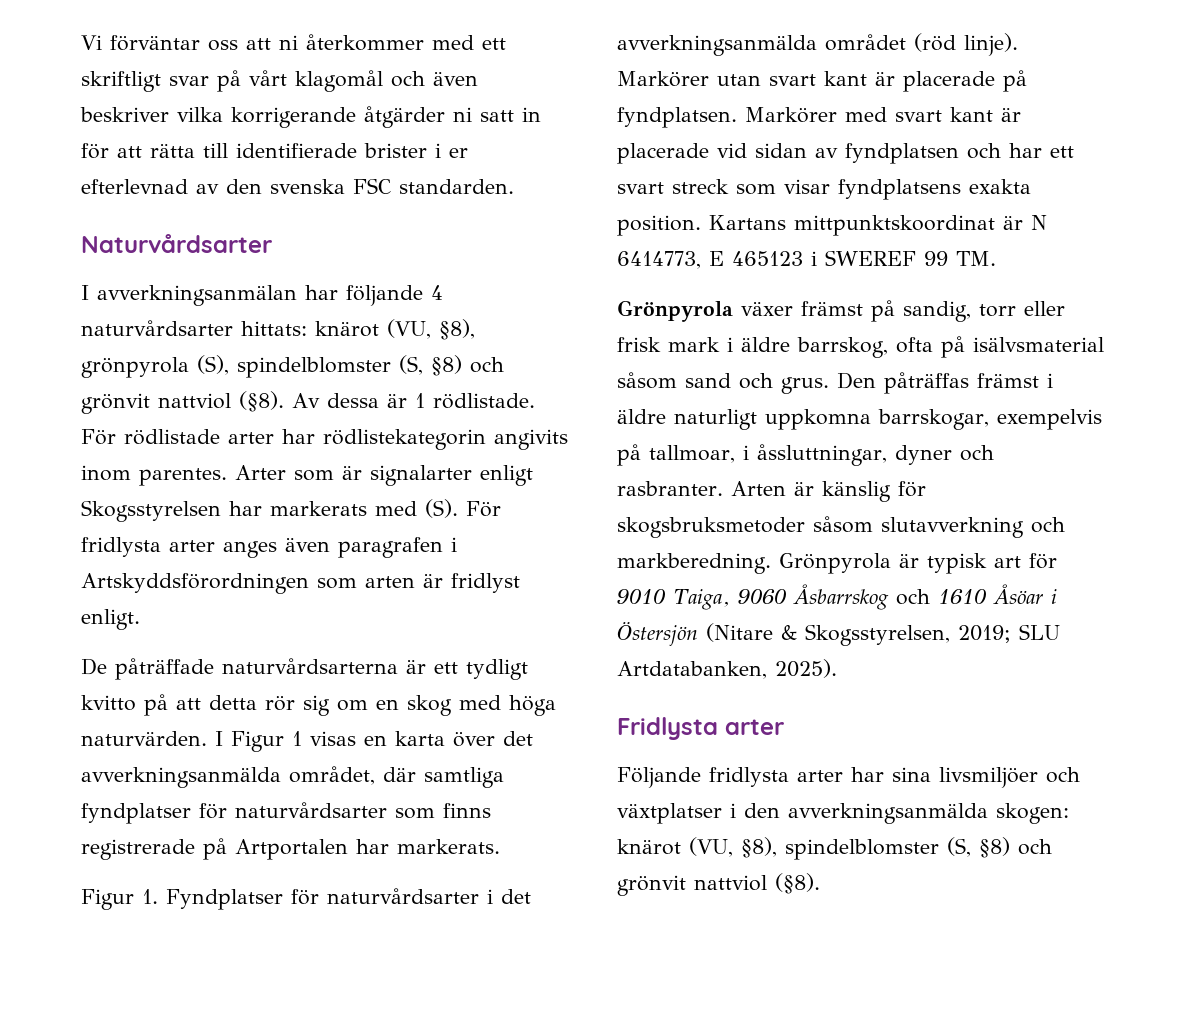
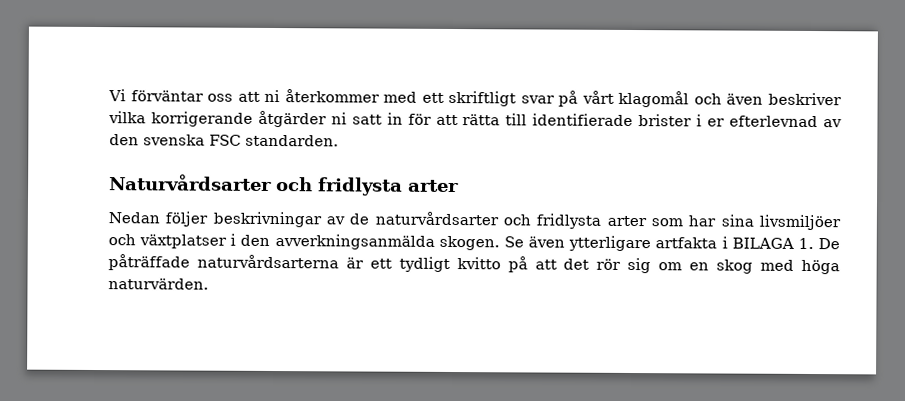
- Naturvårdsarter
- I avverkningsanmälan har följande 4 naturvårdsarter hittats: knärot (VU, §8), grönpyrola (S), spindelblomster (S, §8) och grönvit nattviol (§8). Av dessa är 1 rödlistade. För rödlistade arter har rödlistekategorin angivits inom parentes. Arter som är signalarter enligt Skogsstyrelsen har markerats med (S). För fridlysta arter anges även paragrafen i Artskyddsförordningen som arten är fridlyst enligt.
- De påträffade naturvårdsarterna är ett tydligt kvitto på att detta rör sig om en skog med höga naturvärden. I Figur 1 visas en karta över det avverkningsanmälda området, där samtliga fyndplatser för naturvårdsarter som finns registrerade på Artportalen har markerats.
- Figur 1. Fyndplatser för naturvårdsarter i det avverkningsanmälda området (röd linje). Markörer utan svart kant är placerade på fyndplatsen. Markörer med svart kant är placerade vid sidan av fyndplatsen och har ett svart streck som visar fyndplatsens exakta position. Kartans mittpunktskoordinat är N 6414773, E 465123 i SWEREF 99 TM.
- Grönpyrola växer främst på sandig, torr eller frisk mark i äldre barrskog, ofta på isälvsmaterial såsom sand och grus. Den påträffas främst i äldre naturligt uppkomna barrskogar, exempelvis på tallmoar, i åssluttningar, dyner och rasbranter. Arten är känslig för skogsbruksmetoder såsom slutavverkning och markberedning. Grönpyrola är typisk art för 9010 Taiga, 9060 Åsbarrskog och 1610 Åsöar i Östersjön (Nitare & Skogsstyrelsen, 2019; SLU Artdatabanken, 2025).
- Fridlysta arter
- Följande fridlysta arter har sina livsmiljöer och växtplatser i den avverkningsanmälda skogen: knärot (VU, §8), spindelblomster (S, §8) och grönvit nattviol (§8).
+ Naturvårdsarter och fridlysta arter
+ Nedan följer beskrivningar av de naturvårdsarter och fridlysta arter som har sina livsmiljöer och växtplatser i den avverkningsanmälda skogen. Se även ytterligare artfakta i BILAGA 1. De påträffade naturvårdsarterna är ett tydligt kvitto på att det rör sig om en skog med höga naturvärden.

